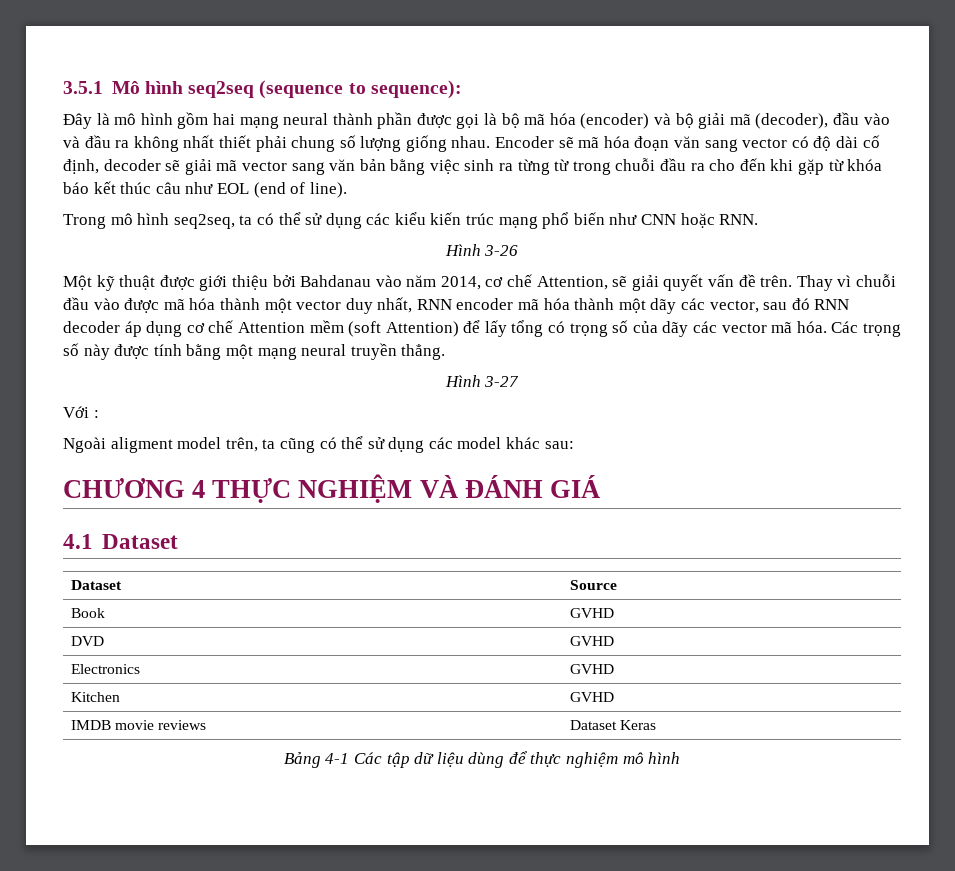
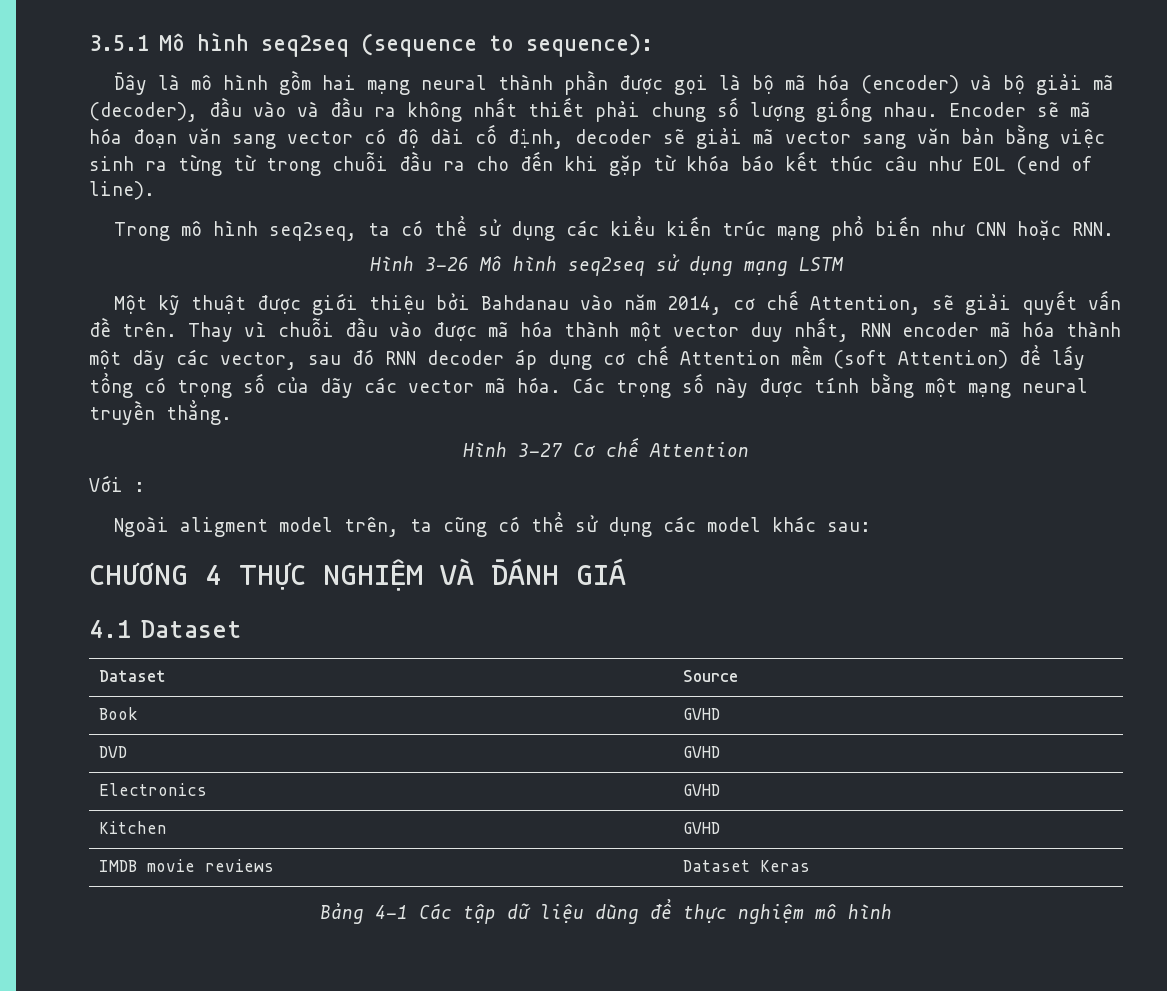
- Hình 3-26
+ Hình 3-26 Mô hình seq2seq sử dụng mạng LSTM
- Hình 3-27
+ Hình 3-27 Cơ chế Attention

